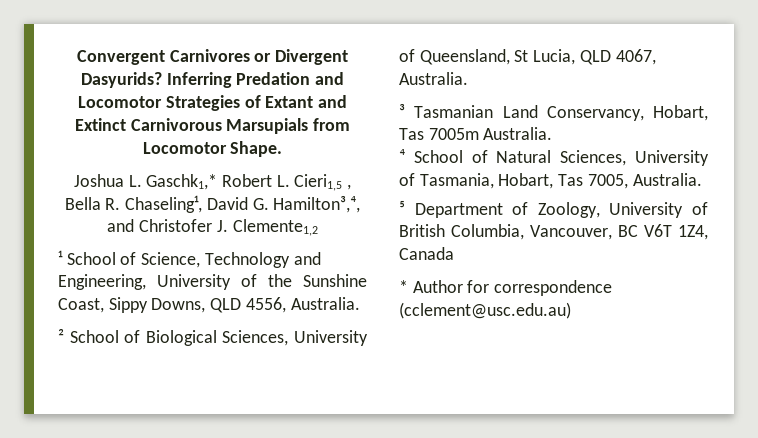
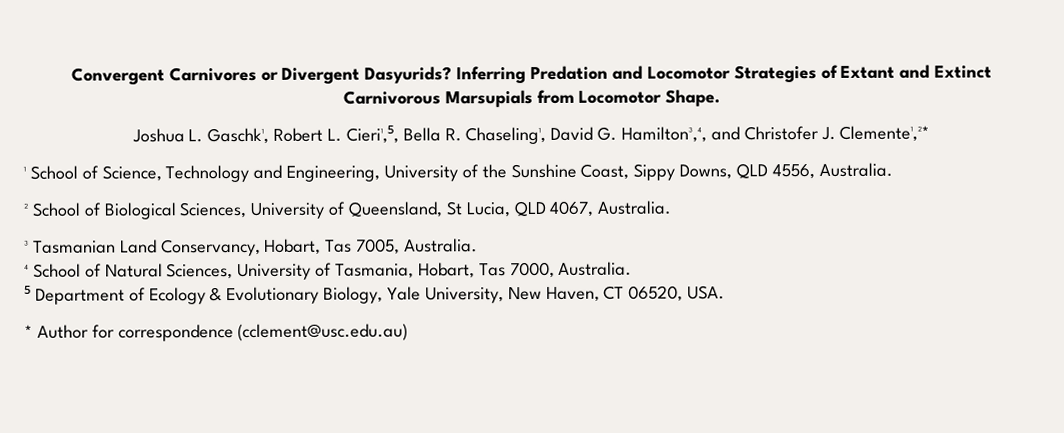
- Joshua L. Gaschk1,* Robert L. Cieri1,5 , Bella R. Chaseling¹, David G. Hamilton³,⁴, and Christofer J. Clemente1,2
+ Joshua L. Gaschk¹, Robert L. Cieri¹,⁵, Bella R. Chaseling¹, David G. Hamilton³,⁴, and Christofer J. Clemente¹,²*
- ³ Tasmanian Land Conservancy, Hobart, Tas 7005m Australia.
+ ³ Tasmanian Land Conservancy, Hobart, Tas 7005, Australia.
- ⁴ School of Natural Sciences, University of Tasmania, Hobart, Tas 7005, Australia.
+ ⁴ School of Natural Sciences, University of Tasmania, Hobart, Tas 7000, Australia.
- ⁵ Department of Zoology, University of British Columbia, Vancouver, BC V6T 1Z4, Canada
+ ⁵ Department of Ecology & Evolutionary Biology, Yale University, New Haven, CT 06520, USA.

